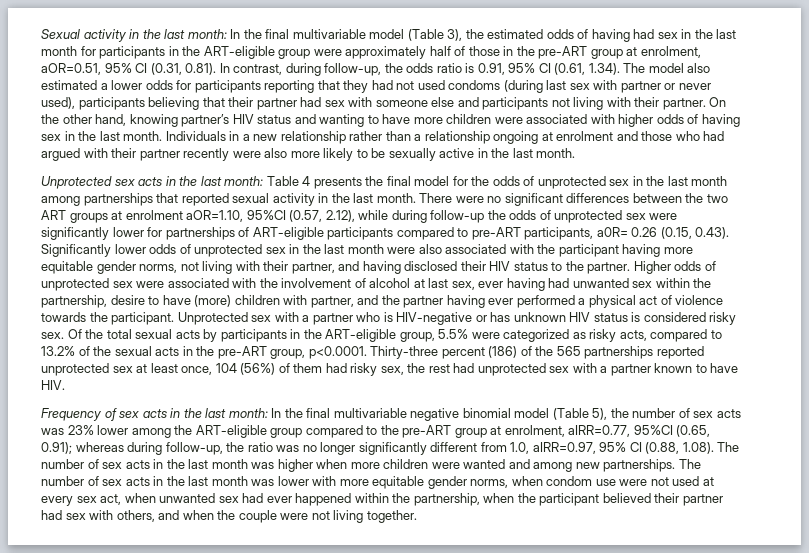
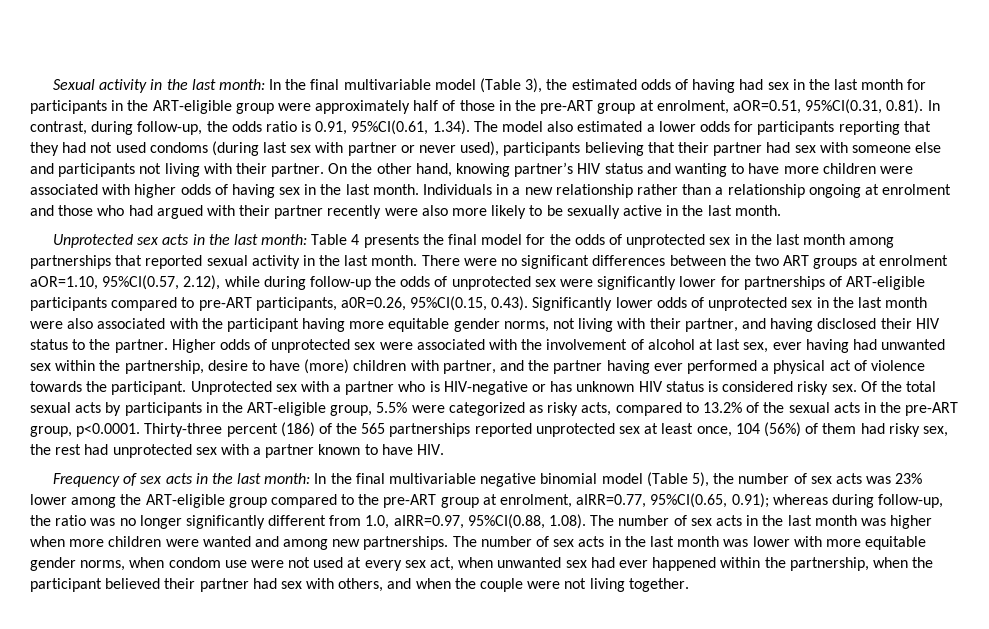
- In the final multivariable model (Table 3), the estimated odds of having had sex in the last month for participants in the ART-eligible group were approximately half of those in the pre-ART group at enrolment, aOR=0.51, 95% CI (0.31, 0.81). In contrast, during follow-up, the odds ratio is 0.91, 95% CI (0.61, 1.34). The model also estimated a lower odds for participants reporting that they had not used condoms (during last sex with partner or never used), participants believing that their partner had sex with someone else and participants not living with their partner.
+ In the final multivariable model (Table 3), the estimated odds of having had sex in the last month for participants in the ART-eligible group were approximately half of those in the pre-ART group at enrolment, aOR=0.51, 95%CI(0.31, 0.81). In contrast, during follow-up, the odds ratio is 0.91, 95%CI(0.61, 1.34). The model also estimated a lower odds for participants reporting that they had not used condoms (during last sex with partner or never used), participants believing that their partner had sex with someone else and participants not living with their partner.
- There were no significant differences between the two ART groups at enrolment aOR=1.10, 95%CI (0.57, 2.12), while during follow-up the odds of unprotected sex were significantly lower for partnerships of ART-eligible participants compared to pre-ART participants, a0R= 0.26 (0.15, 0.43). Significantly lower odds of unprotected sex in the last month were also associated with the participant having more equitable gender norms, not living with their partner, and having disclosed their HIV status to the partner.
+ There were no significant differences between the two ART groups at enrolment aOR=1.10, 95%CI(0.57, 2.12), while during follow-up the odds of unprotected sex were significantly lower for partnerships of ART-eligible participants compared to pre-ART participants, a0R=0.26, 95%CI(0.15, 0.43). Significantly lower odds of unprotected sex in the last month were also associated with the participant having more equitable gender norms, not living with their partner, and having disclosed their HIV status to the partner.
- In the final multivariable negative binomial model (Table 5), the number of sex acts was 23% lower among the ART-eligible group compared to the pre-ART group at enrolment, aIRR=0.77, 95%CI (0.65, 0.91);
+ In the final multivariable negative binomial model (Table 5), the number of sex acts was 23% lower among the ART-eligible group compared to the pre-ART group at enrolment, aIRR=0.77, 95%CI(0.65, 0.91);
- whereas during follow-up, the ratio was no longer significantly different from 1.0, aIRR=0.97, 95% CI (0.88, 1.08). The number of sex acts in the last month was higher when more children were wanted and among new partnerships.
+ whereas during follow-up, the ratio was no longer significantly different from 1.0, aIRR=0.97, 95%CI(0.88, 1.08). The number of sex acts in the last month was higher when more children were wanted and among new partnerships.

